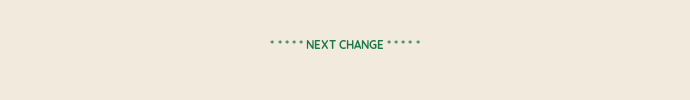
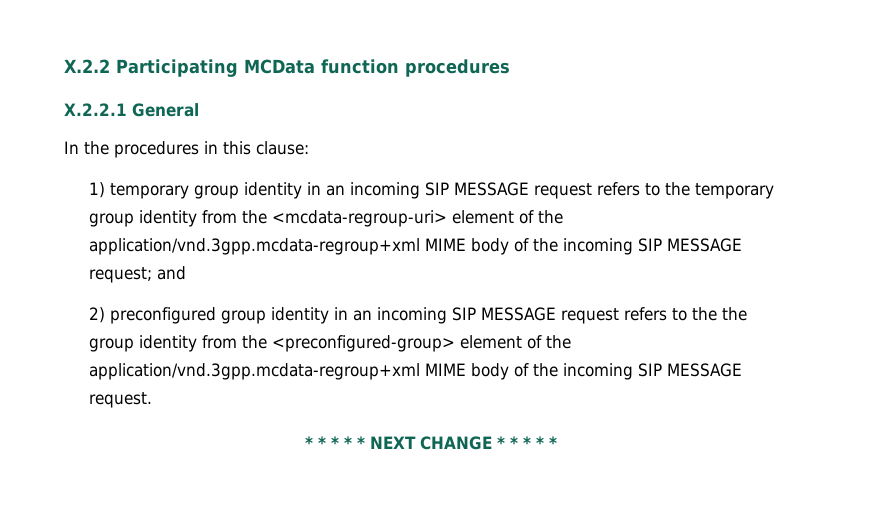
+ X.2.2 Participating MCData function procedures
+ X.2.2.1 General
+ In the procedures in this clause:
+ 1) temporary group identity in an incoming SIP MESSAGE request refers to the temporary group identity from the <mcdata-regroup-uri> element of the application/vnd.3gpp.mcdata-regroup+xml MIME body of the incoming SIP MESSAGE request; and
+ 2) preconfigured group identity in an incoming SIP MESSAGE request refers to the the group identity from the <preconfigured-group> element of the application/vnd.3gpp.mcdata-regroup+xml MIME body of the incoming SIP MESSAGE request.

